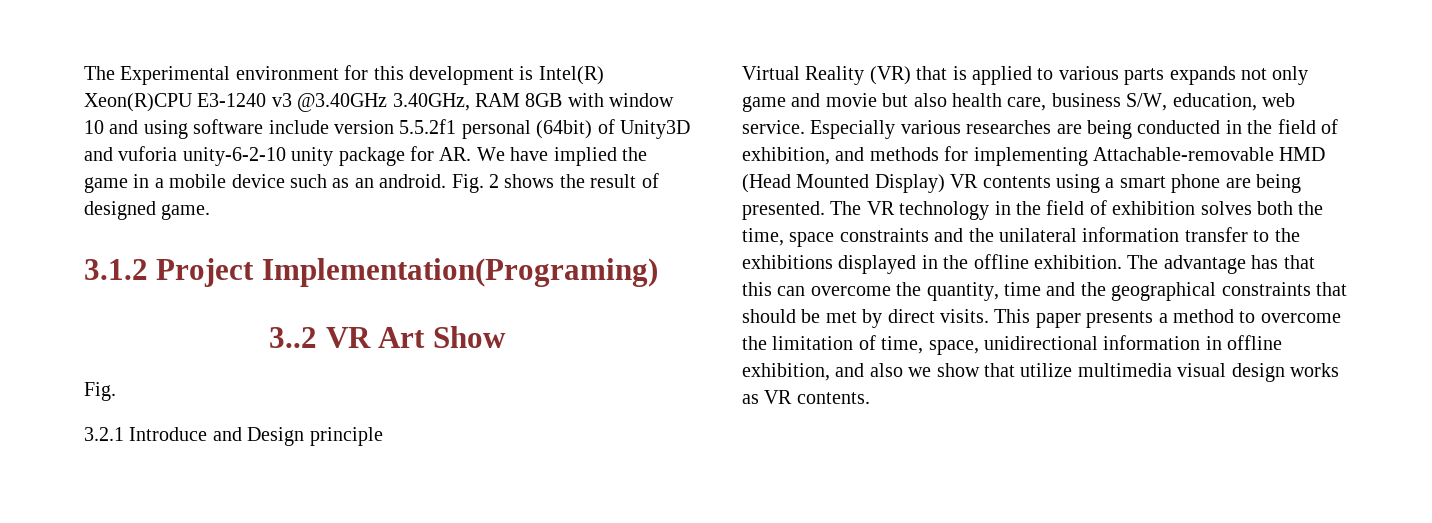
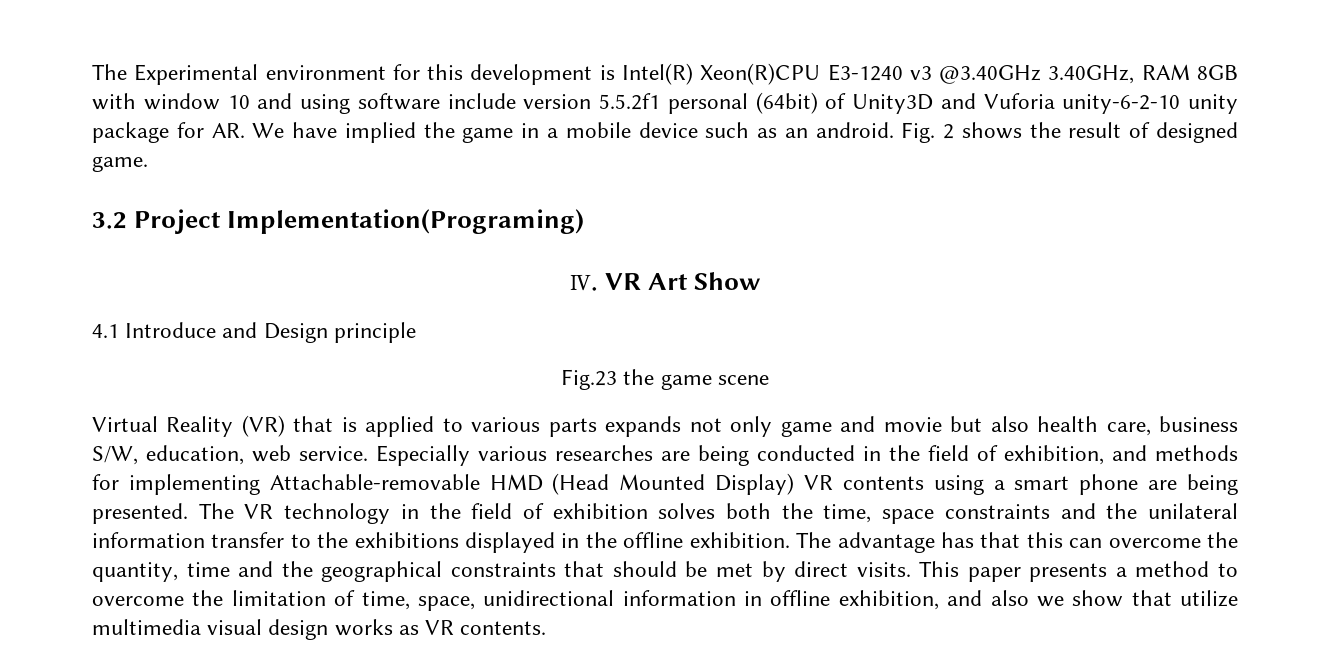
- The Experimental environment for this development is Intel(R) Xeon(R)CPU E3-1240 v3 @3.40GHz 3.40GHz, RAM 8GB with window 10 and using software include version 5.5.2f1 personal (64bit) of Unity3D and vuforia unity-6-2-10 unity package for AR. We have implied the game in a mobile device such as an android.
+ The Experimental environment for this development is Intel(R) Xeon(R)CPU E3-1240 v3 @3.40GHz 3.40GHz, RAM 8GB with window 10 and using software include version 5.5.2f1 personal (64bit) of Unity3D and Vuforia unity-6-2-10 unity package for AR. We have implied the game in a mobile device such as an android.
- 3.1.2 Project Implementation(Programing)
+ 3.2 Project Implementation(Programing)
- 3..2 VR Art Show
- Fig.
- 3.2.1 Introduce and Design principle
+ Ⅳ. VR Art Show
+ 4.1 Introduce and Design principle
+ Fig.23 the game scene

